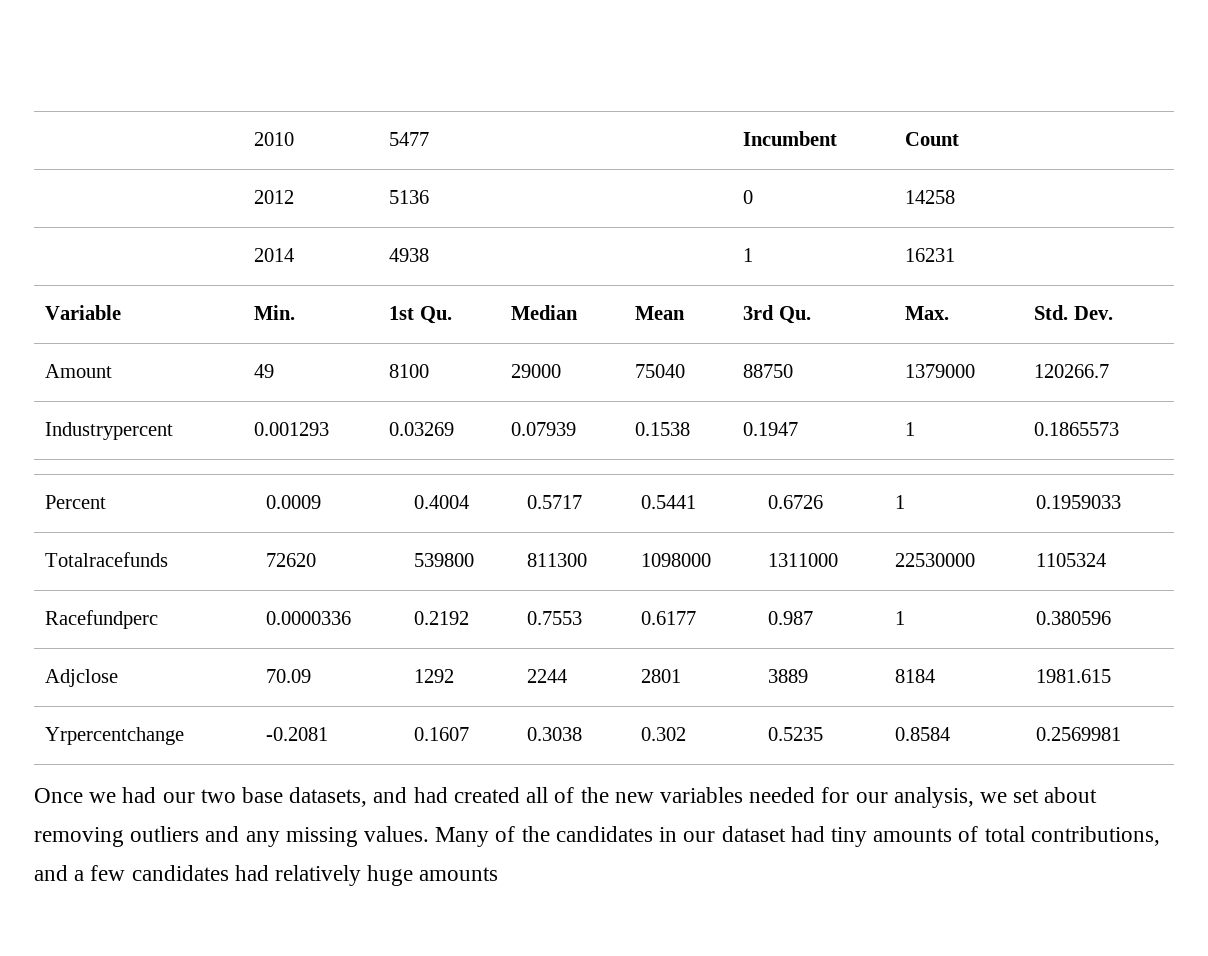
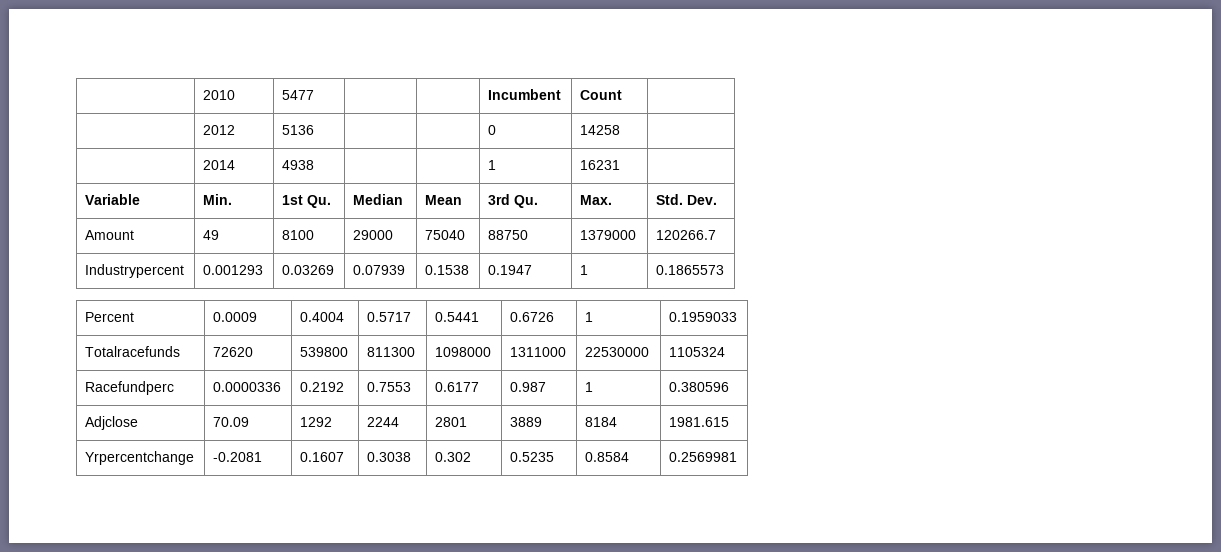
- Once we had our two base datasets, and had created all of the new variables needed for our analysis, we set about removing outliers and any missing values. Many of the candidates in our dataset had tiny amounts of total contributions, and a few candidates had relatively huge amounts

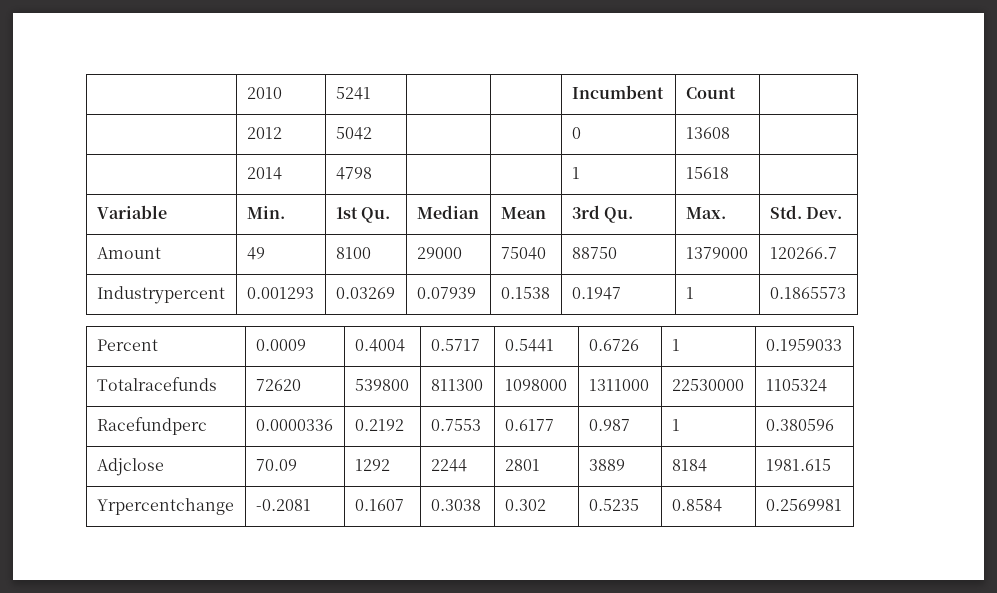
- | 2010 | 5477 | | | Incumbent | Count |
+ | 2010 | 5241 | | | Incumbent | Count |
- | 2012 | 5136 | | | 0 | 14258 |
+ | 2012 | 5042 | | | 0 | 13608 |
- | 2014 | 4938 | | | 1 | 16231 |
+ | 2014 | 4798 | | | 1 | 15618 |

